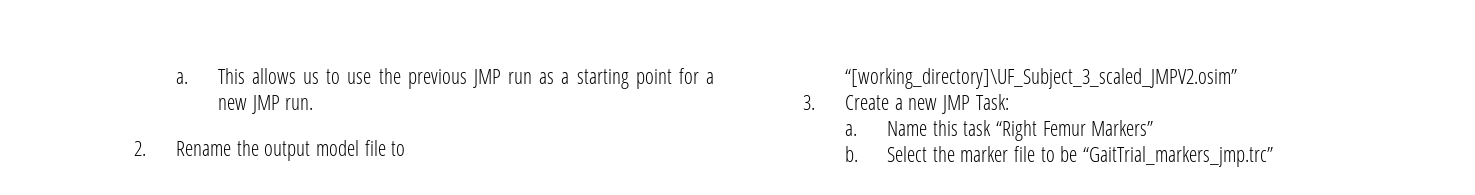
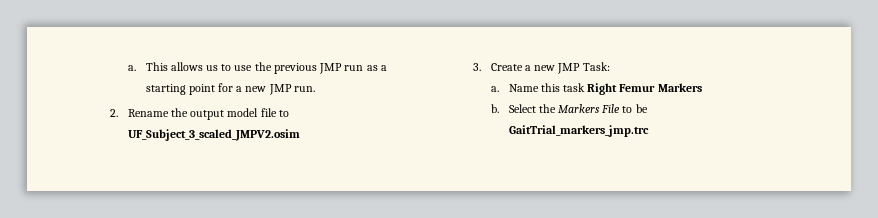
- 2. Rename the output model file to “[working_directory]\UF_Subject_3_scaled_JMPV2.osim”
+ 2. Rename the output model file to UF_Subject_3_scaled_JMPV2.osim
- Name this task “Right Femur Markers”
+ Name this task Right Femur Markers
- Select the marker file to be “GaitTrial_markers_jmp.trc”
+ Select the Markers File to be GaitTrial_markers_jmp.trc

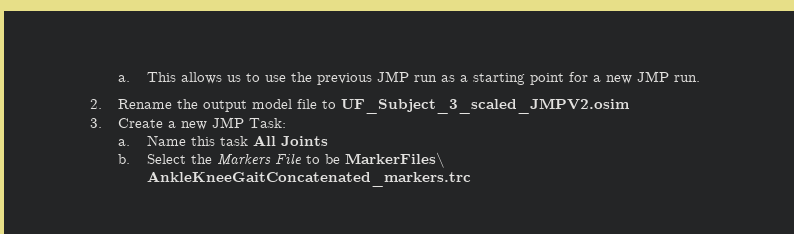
- Name this task Right Femur Markers
+ Name this task All Joints
- Select the Markers File to be GaitTrial_markers_jmp.trc
+ Select the Markers File to be MarkerFiles\ AnkleKneeGaitConcatenated_markers.trc

